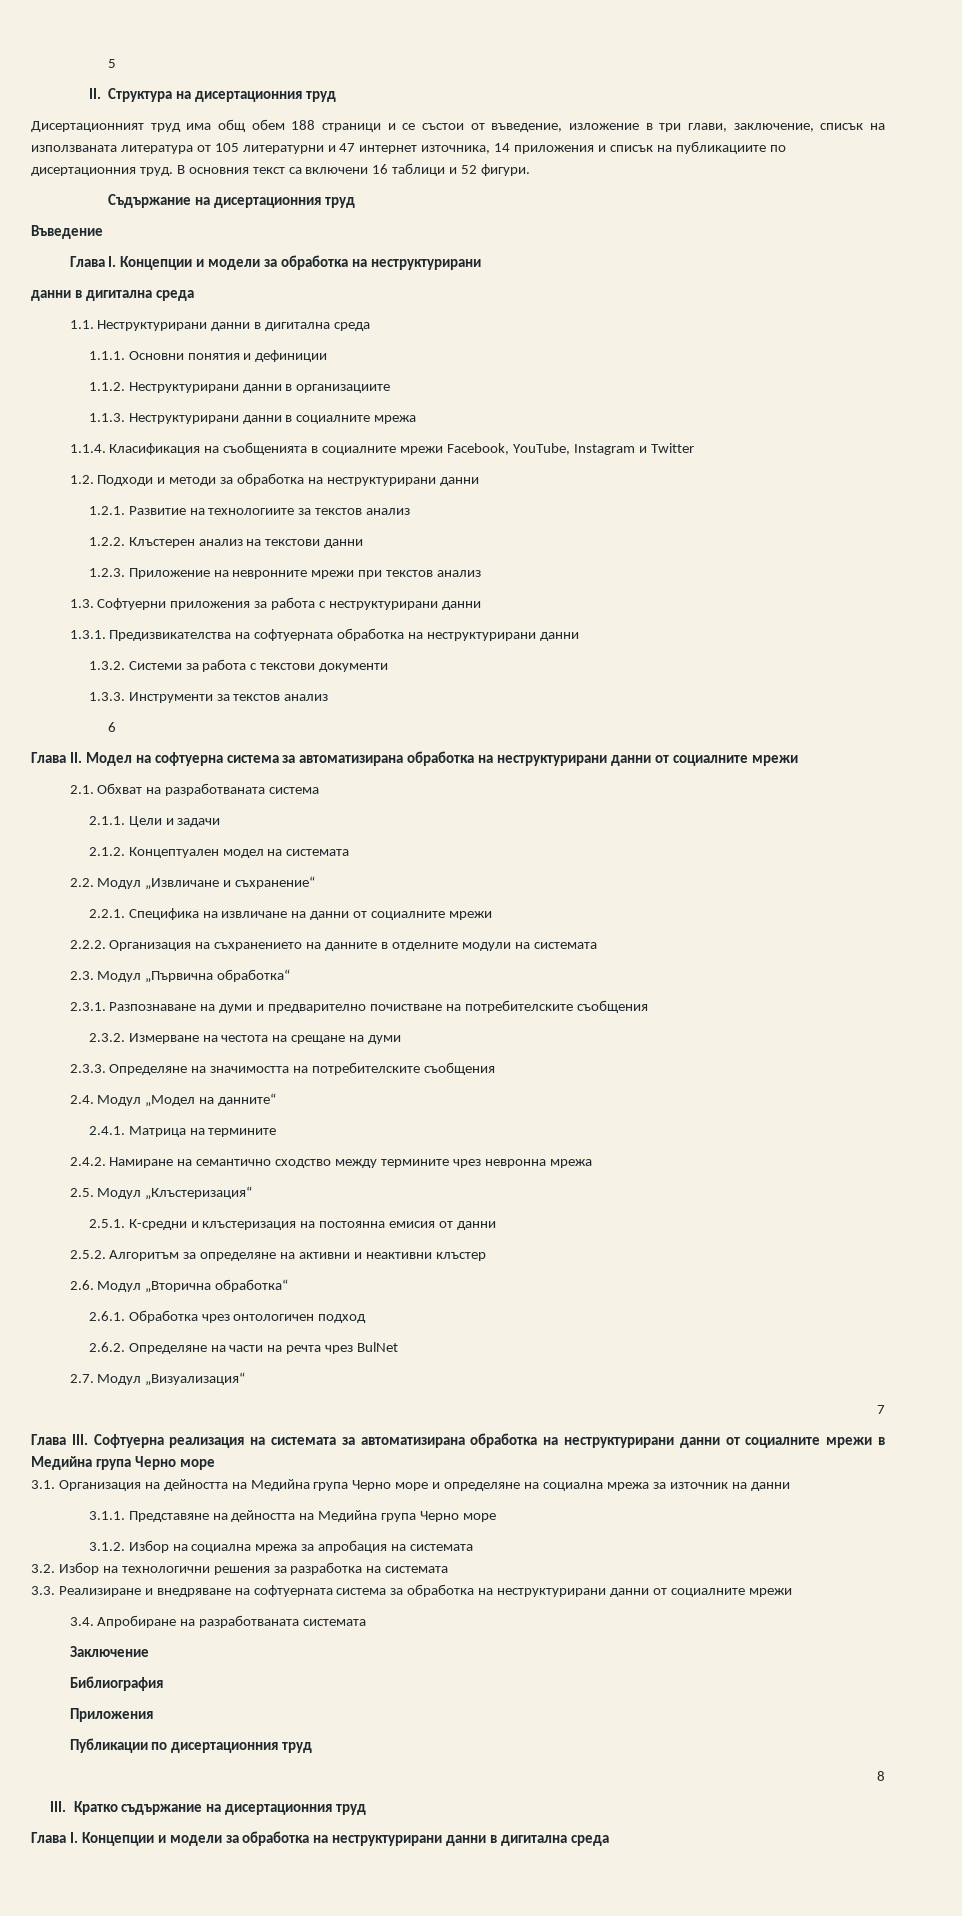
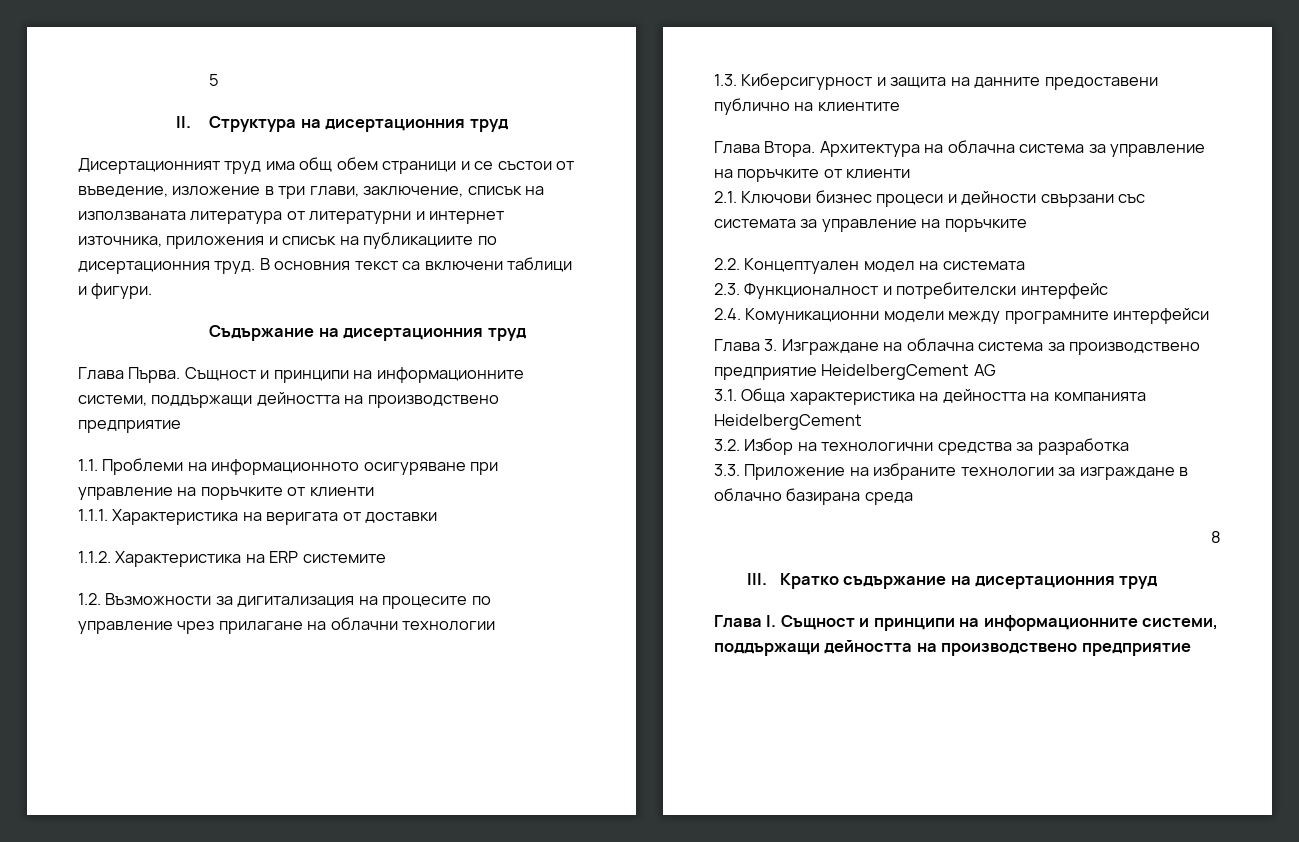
- Дисертационният труд има общ обем 188 страници и се състои от въведение, изложение в три глави, заключение, списък на използваната литература от 105 литературни и 47 интернет източника, 14 приложения и списък на публикациите по дисертационния труд.
+ Дисертационният труд има общ обем страници и се състои от въведение, изложение в три глави, заключение, списък на използваната литература от литературни и интернет източника, приложения и списък на публикациите по дисертационния труд.
- В основния текст са включени 16 таблици и 52 фигури.
+ В основния текст са включени таблици и фигури.
- Въведение
- Глава I. Концепции и модели за обработка на неструктурирани
- данни в дигитална среда
- 1.1. Неструктурирани данни в дигитална среда
- 1.1.1. Основни понятия и дефиниции
- 1.1.2. Неструктурирани данни в организациите
- 1.1.3. Неструктурирани данни в социалните мрежа
- 1.1.4. Класификация на съобщенията в социалните мрежи Facebook, YouTube, Instagram и Twitter
- 1.2. Подходи и методи за обработка на неструктурирани данни
- 1.2.1. Развитие на технологиите за текстов анализ
- 1.2.2. Клъстерен анализ на текстови данни
- 1.2.3. Приложение на невронните мрежи при текстов анализ
- 1.3. Софтуерни приложения за работа с неструктурирани данни
- 1.3.1. Предизвикателства на софтуерната обработка на неструктурирани данни
- 1.3.2. Системи за работа с текстови документи
- 1.3.3. Инструменти за текстов анализ
- 6
- Глава II. Модел на софтуерна система за автоматизирана обработка на неструктурирани данни от социалните мрежи
- 2.1. Обхват на разработваната система
- 2.1.1. Цели и задачи
- 2.1.2. Концептуален модел на системата
- 2.2. Модул „Извличане и съхранение“
- 2.2.1. Специфика на извличане на данни от социалните мрежи
- 2.2.2. Организация на съхранението на данните в отделните модули на системата
- 2.3. Модул „Първична обработка“
- 2.3.1. Разпознаване на думи и предварително почистване на потребителските съобщения
- 2.3.2. Измерване на честота на срещане на думи
- 2.3.3. Определяне на значимостта на потребителските съобщения
- 2.4. Модул „Модел на данните“
- 2.4.1. Матрица на термините
- 2.4.2. Намиране на семантично сходство между термините чрез невронна мрежа
- 2.5. Модул „Клъстеризация“
- 2.5.1. К-средни и клъстеризация на постоянна емисия от данни
- 2.5.2. Алгоритъм за определяне на активни и неактивни клъстер
- 2.6. Модул „Вторична обработка“
- 2.6.1. Обработка чрез онтологичен подход
- 2.6.2. Определяне на части на речта чрез BulNet
- 2.7. Модул „Визуализация“
- 7
- Глава III. Софтуерна реализация на системата за автоматизирана обработка на неструктурирани данни от социалните мрежи в Медийна група Черно море
+ Глава Първа. Същност и принципи на информационните системи, поддържащи дейността на производствено предприятие
+ 1.1. Проблеми на информационното осигуряване при управление на поръчките от клиенти
+ 1.1.1. Характеристика на веригата от доставки
+ 1.1.2. Характеристика на ERP системите
+ 1.2. Възможности за дигитализация на процесите по управление чрез прилагане на облачни технологии
+ 1.3. Киберсигурност и защита на данните предоставени публично на клиентите
+ Глава Втора. Архитектура на облачна система за управление на поръчките от клиенти
+ 2.1. Ключови бизнес процеси и дейности свързани със системата за управление на поръчките
+ 2.2. Концептуален модел на системата
+ 2.3. Функционалност и потребителски интерфейс
+ 2.4. Kомуникационни модели между програмните интерфейси
+ Глава 3. Изграждане на облачна система за производствено предприятие HeidelbergCement AG
- 3.1. Организация на дейността на Медийна група Черно море и определяне на социална мрежа за източник на данни
- 3.1.1. Представяне на дейността на Медийна група Черно море
- 3.1.2. Избор на социална мрежа за апробация на системата
+ 3.1. Обща характеристика на дейността на компанията HeidelbergCement
- 3.2. Избор на технологични решения за разработка на системата
+ 3.2. Избор на технологични средства за разработка
- 3.3. Реализиране и внедряване на софтуерната система за обработка на неструктурирани данни от социалните мрежи
- 3.4. Апробиране на разработваната системата
- Заключение
- Библиография
- Приложения
- Публикации по дисертационния труд
+ 3.3. Приложение на избраните технологии за изграждане в облачно базирана среда
- Глава I. Концепции и модели за обработка на неструктурирани данни в дигитална среда
+ Глава I. Същност и принципи на информационните системи, поддържащи дейността на производствено предприятие

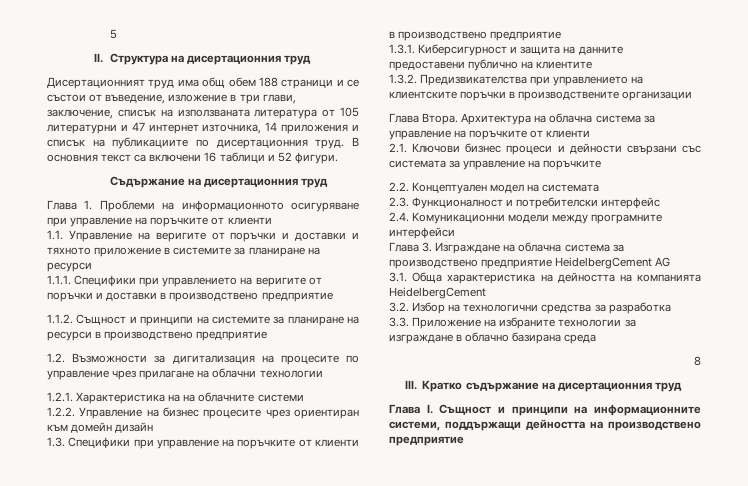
- Дисертационният труд има общ обем страници и се състои от въведение, изложение в три глави, заключение, списък на използваната литература от литературни и интернет източника, приложения и списък на публикациите по дисертационния труд.
+ Дисертационният труд има общ обем 188 страници и се състои от въведение, изложение в три глави, заключение, списък на използваната литература от 105 литературни и 47 интернет източника, 14 приложения и списък на публикациите по дисертационния труд.
- В основния текст са включени таблици и фигури.
+ В основния текст са включени 16 таблици и 52 фигури.
- Глава Първа. Същност и принципи на информационните системи, поддържащи дейността на производствено предприятие
- 1.1. Проблеми на информационното осигуряване при управление на поръчките от клиенти
+ Глава 1. Проблеми на информационното осигуряване при управление на поръчките от клиенти
- 1.1.1. Характеристика на веригата от доставки
- 1.1.2. Характеристика на ERP системите
+ 1.1. Управление на веригите от поръчки и доставки и тяхното приложение в системите за планиране на ресурси
+ 1.1.1. Специфики при управлението на веригите от поръчки и доставки в производствено предприятие
+ 1.1.2. Същност и принципи на системите за планиране на ресурси в производствено предприятие
- 1.3. Киберсигурност и защита на данните предоставени публично на клиентите
+ 1.2.1. Характеристика на на облачните системи
+ 1.2.2. Управление на бизнес процесите чрез ориентиран към домейн дизайн
+ 1.3. Специфики при управление на поръчките от клиенти в производствено предприятие
+ 1.3.1. Киберсигурност и защита на данните предоставени публично на клиентите
+ 1.3.2. Предизвикателства при управлението на клиентските поръчки в производствените организации

